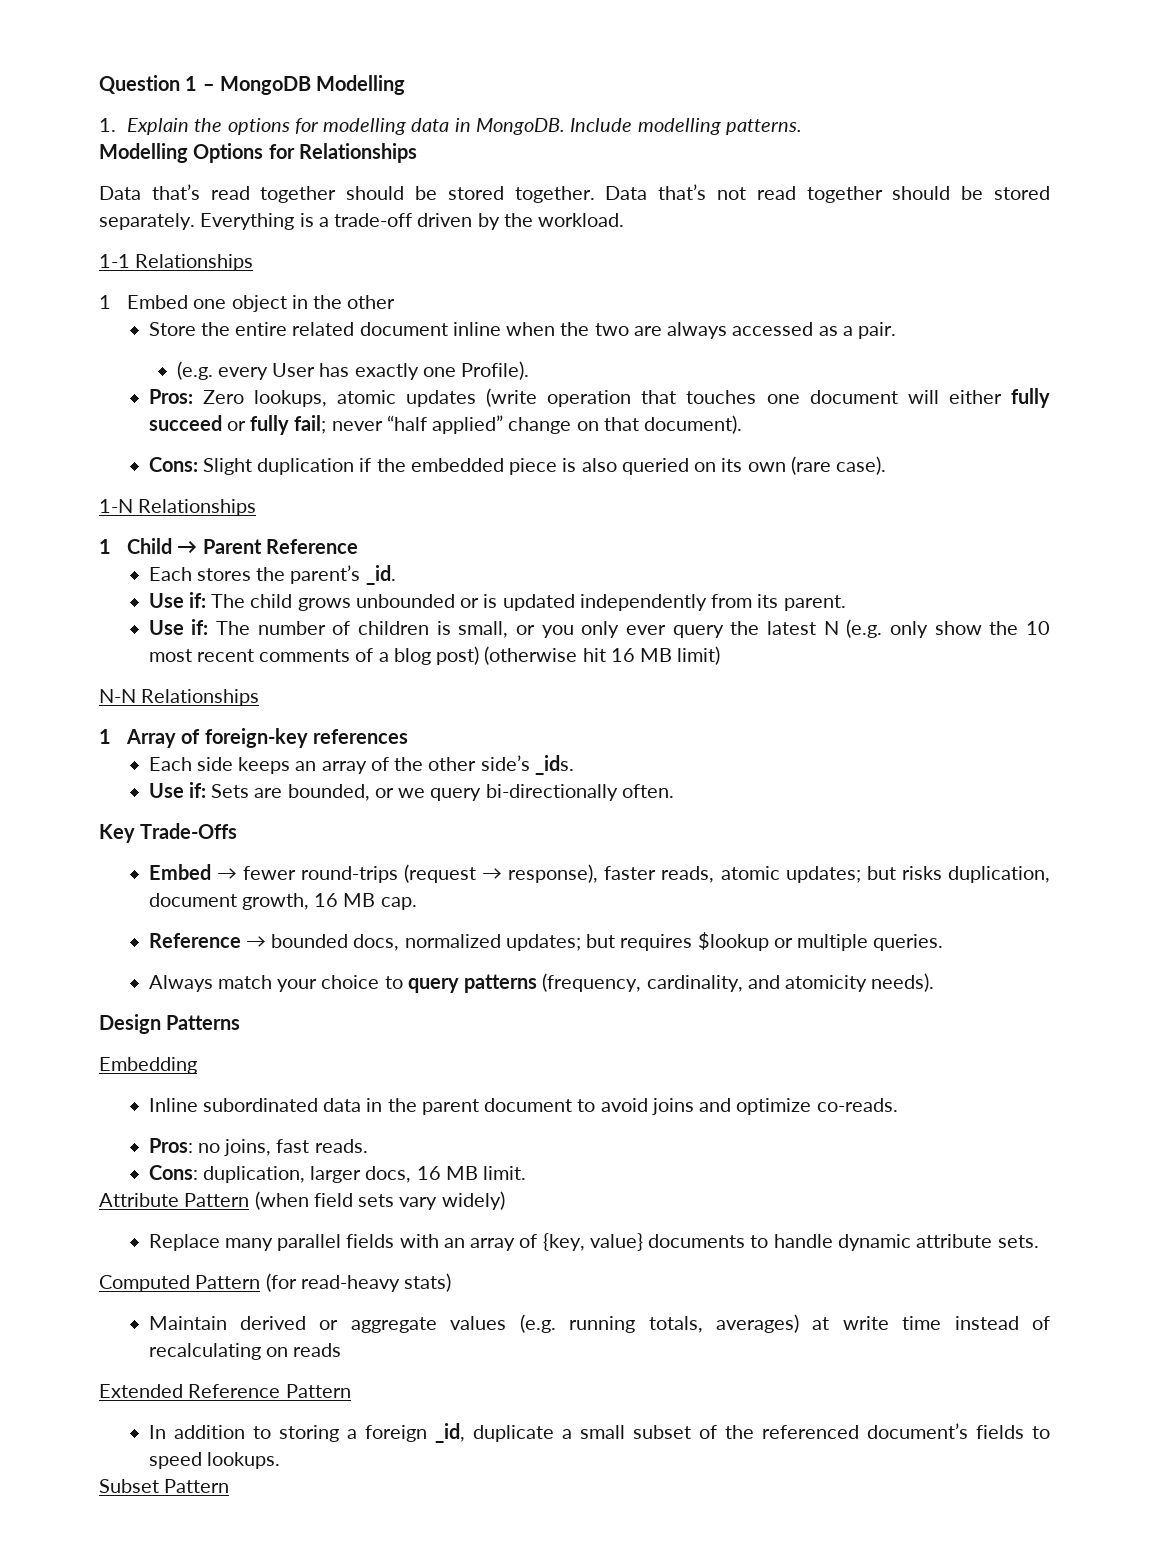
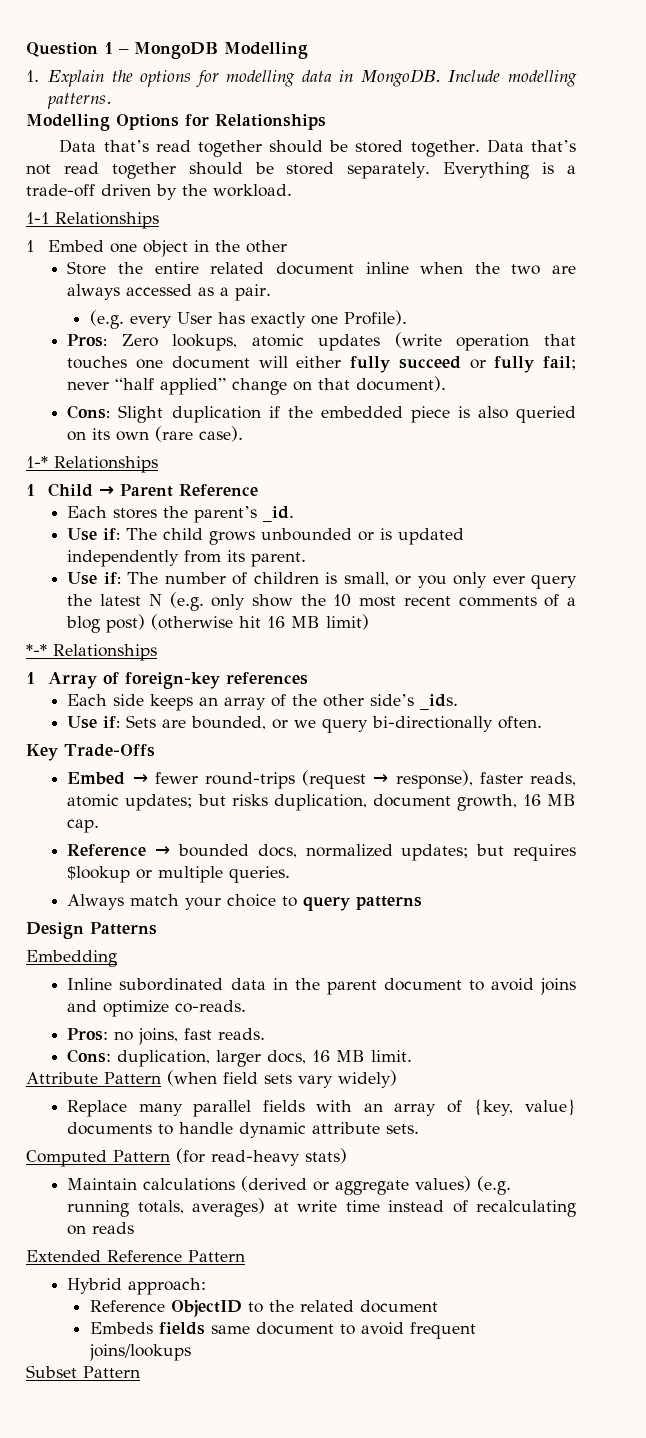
- 1-N Relationships
+ 1-* Relationships
- N-N Relationships
+ *-* Relationships
- Always match your choice to query patterns (frequency, cardinality, and atomicity needs).
+ Always match your choice to query patterns
- Maintain derived or aggregate values (e.g. running totals, averages) at write time instead of recalculating on reads
+ Maintain calculations (derived or aggregate values) (e.g. running totals, averages) at write time instead of recalculating on reads
- In addition to storing a foreign _id, duplicate a small subset of the referenced document’s fields to speed lookups.
+ Hybrid approach:
+ Reference ObjectID to the related document
+ Embeds fields same document to avoid frequent joins/lookups

